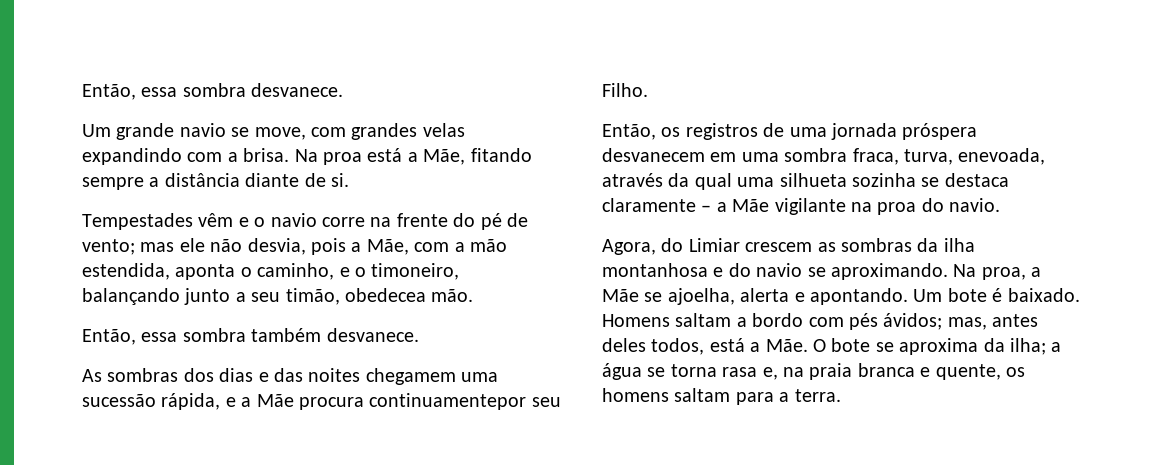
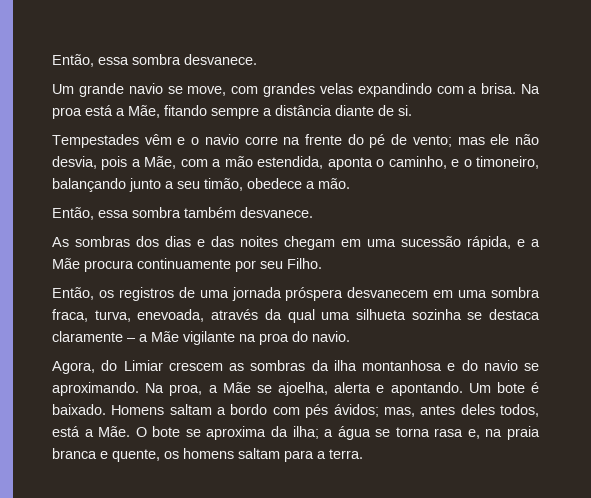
- Tempestades vêm e o navio corre na frente do pé de vento; mas ele não desvia, pois a Mãe, com a mão estendida, aponta o caminho, e o timoneiro, balançando junto a seu timão, obedecea mão.
+ Tempestades vêm e o navio corre na frente do pé de vento; mas ele não desvia, pois a Mãe, com a mão estendida, aponta o caminho, e o timoneiro, balançando junto a seu timão, obedece a mão.
- As sombras dos dias e das noites chegamem uma sucessão rápida, e a Mãe procura continuamentepor seu Filho.
+ As sombras dos dias e das noites chegam em uma sucessão rápida, e a Mãe procura continuamente por seu Filho.

